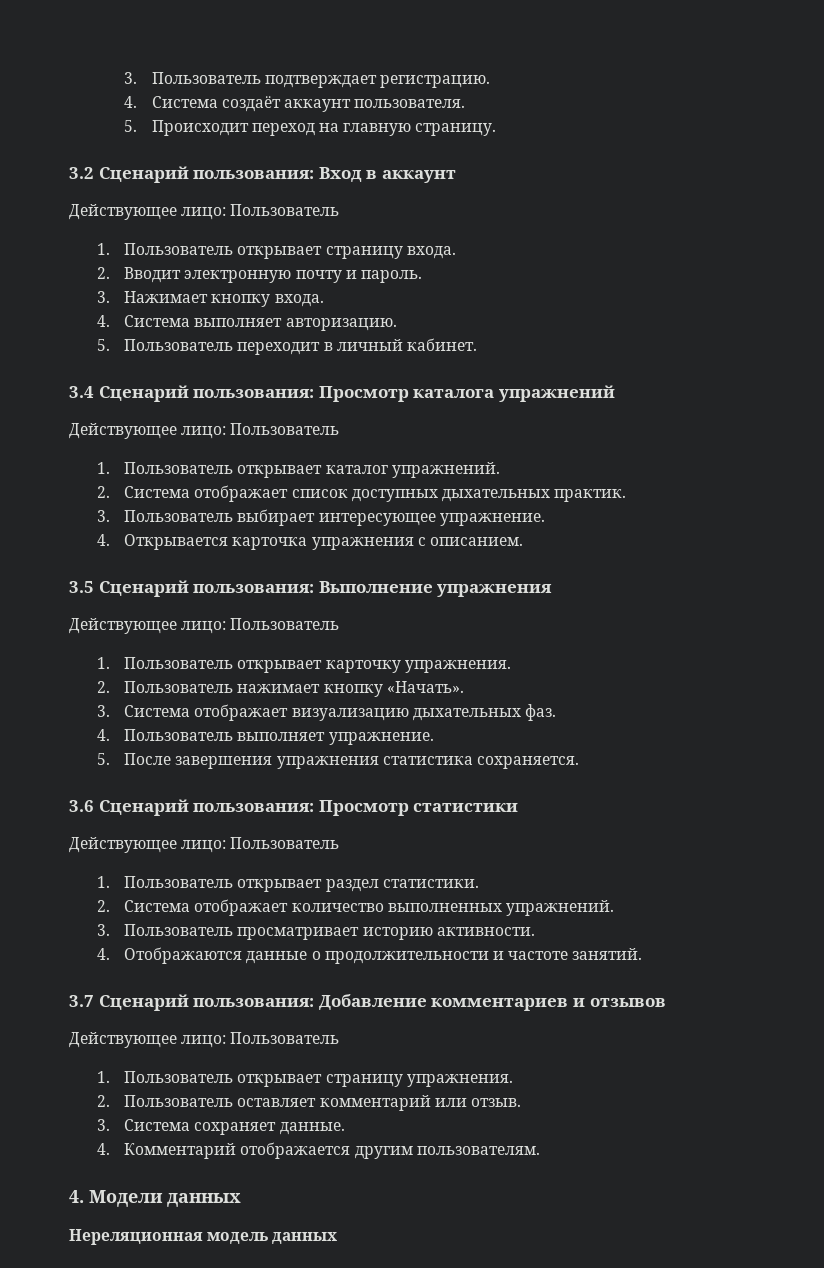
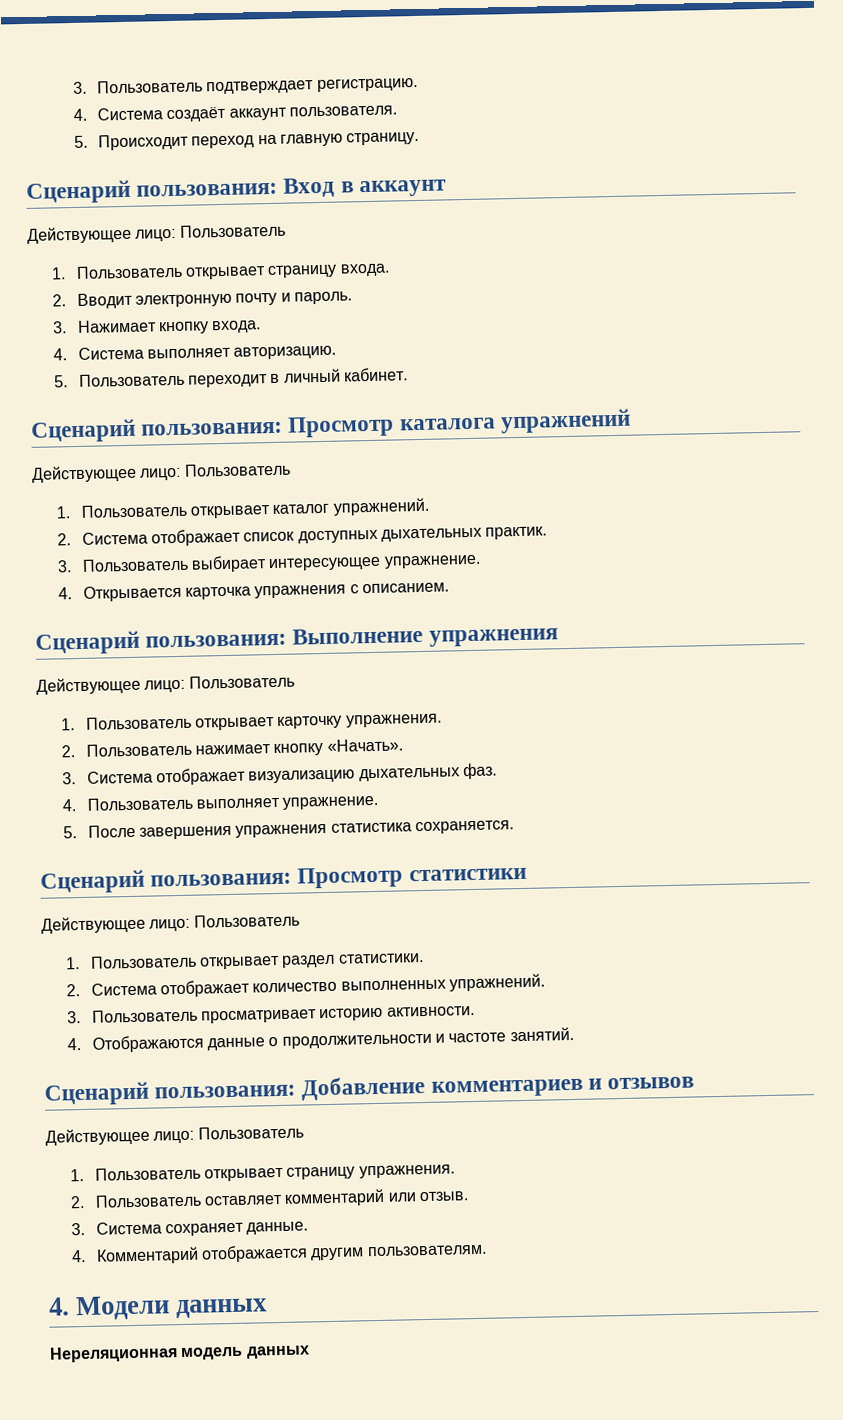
- 3.2 Сценарий пользования: Вход в аккаунт
+ Сценарий пользования: Вход в аккаунт
- 3.4 Сценарий пользования: Просмотр каталога упражнений
+ Сценарий пользования: Просмотр каталога упражнений
- 3.5 Сценарий пользования: Выполнение упражнения
+ Сценарий пользования: Выполнение упражнения
- 3.6 Сценарий пользования: Просмотр статистики
+ Сценарий пользования: Просмотр статистики
- 3.7 Сценарий пользования: Добавление комментариев и отзывов
+ Сценарий пользования: Добавление комментариев и отзывов

